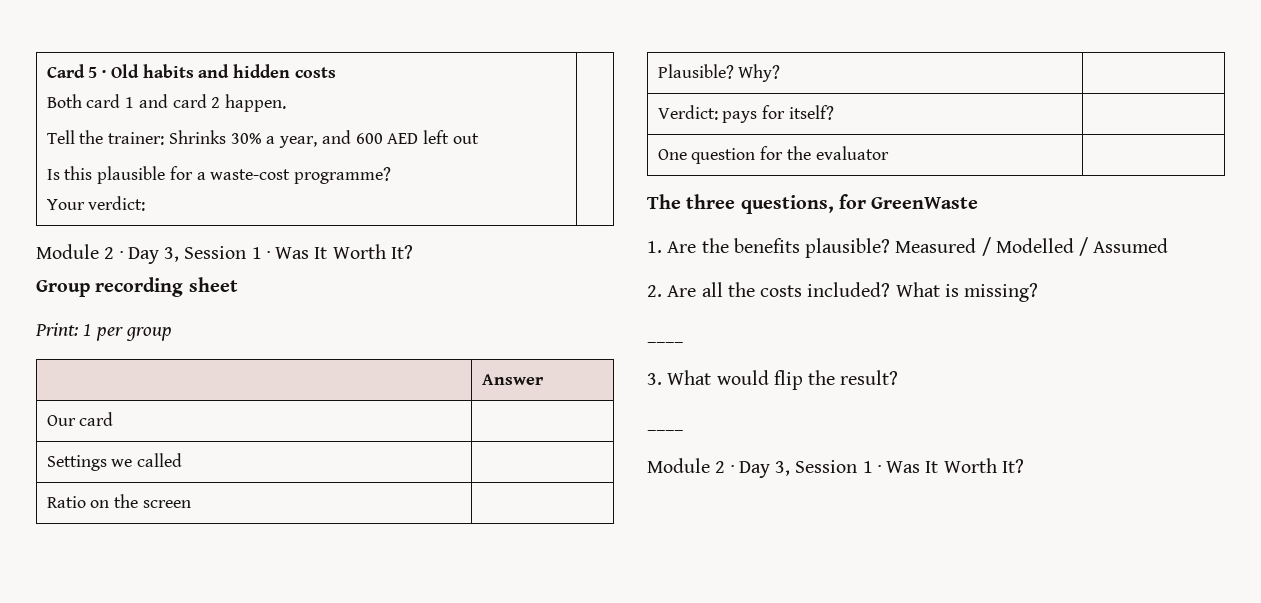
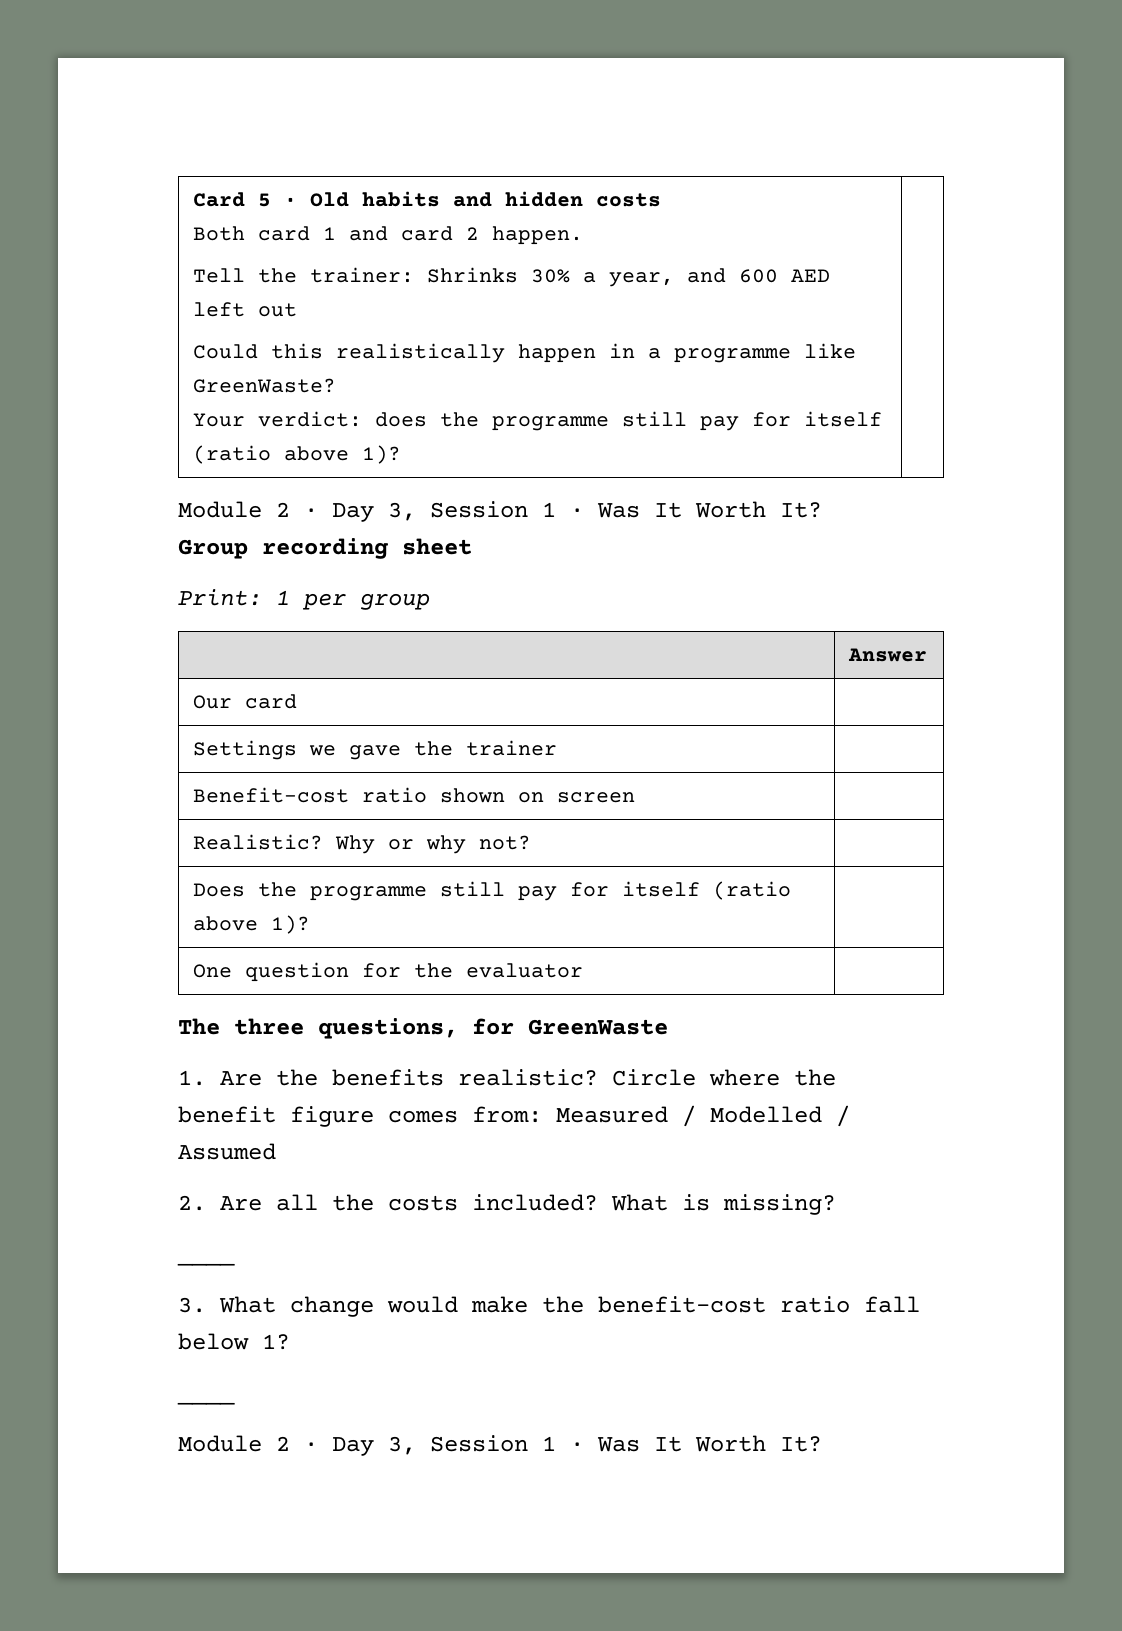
- Is this plausible for a waste-cost programme?
- Your verdict:
+ Could this realistically happen in a programme like GreenWaste?
+ Your verdict: does the programme still pay for itself (ratio above 1)?
- Settings we called |
- Ratio on the screen |
- Plausible? Why? |
- Verdict: pays for itself? |
+ Settings we gave the trainer |
+ Benefit-cost ratio shown on screen |
+ Realistic? Why or why not? |
+ Does the programme still pay for itself (ratio above 1)? |
- 1. Are the benefits plausible? Measured / Modelled / Assumed
+ 1. Are the benefits realistic? Circle where the benefit figure comes from: Measured / Modelled / Assumed
- 3. What would flip the result?
+ 3. What change would make the benefit-cost ratio fall below 1?

